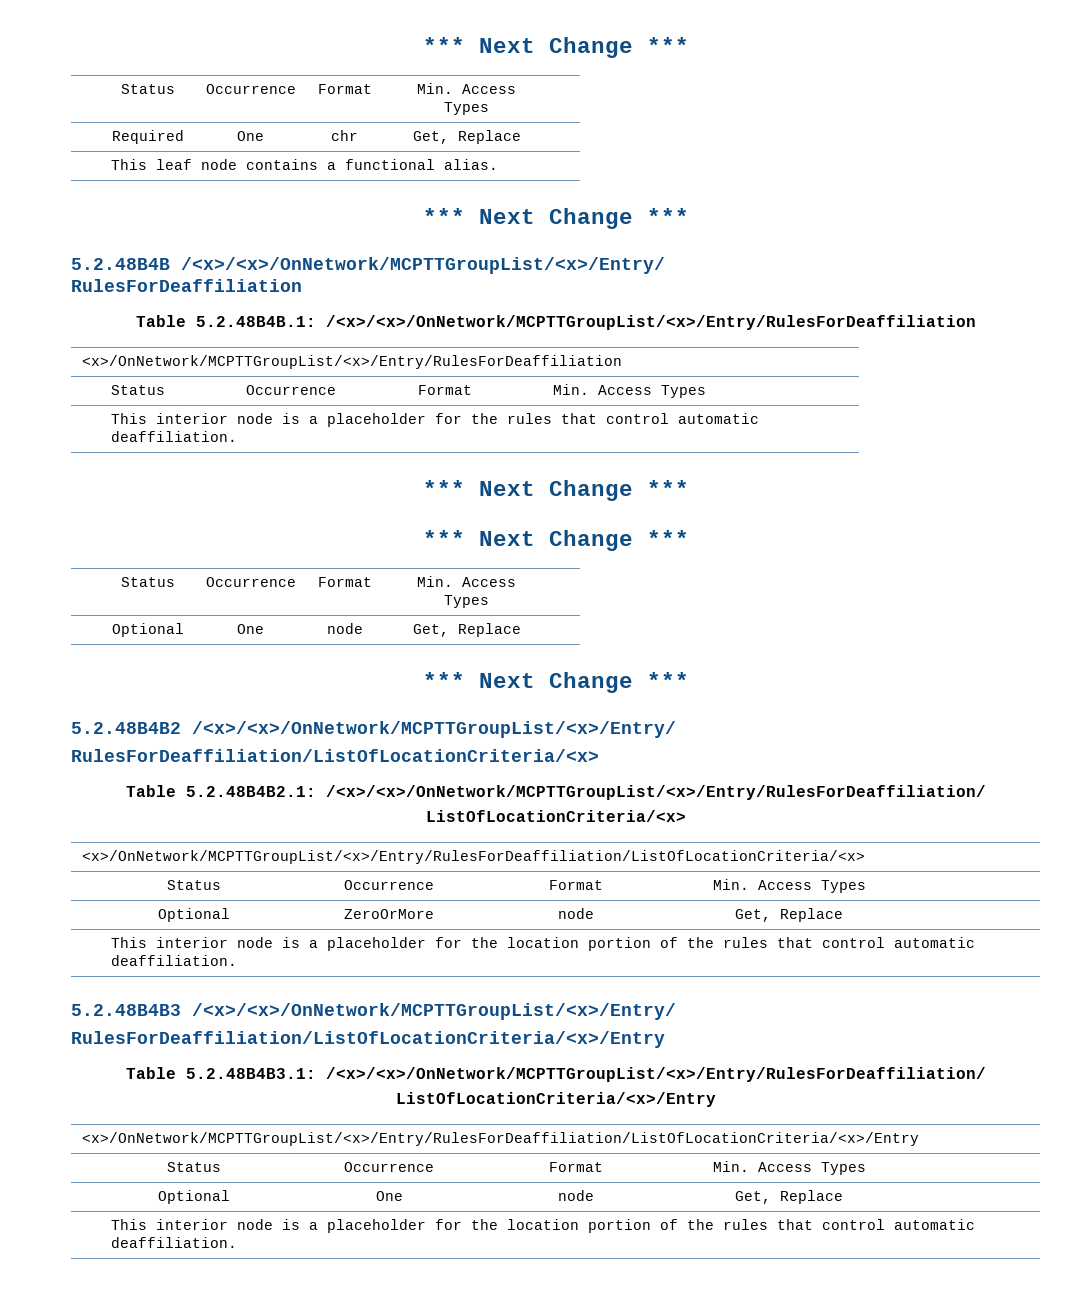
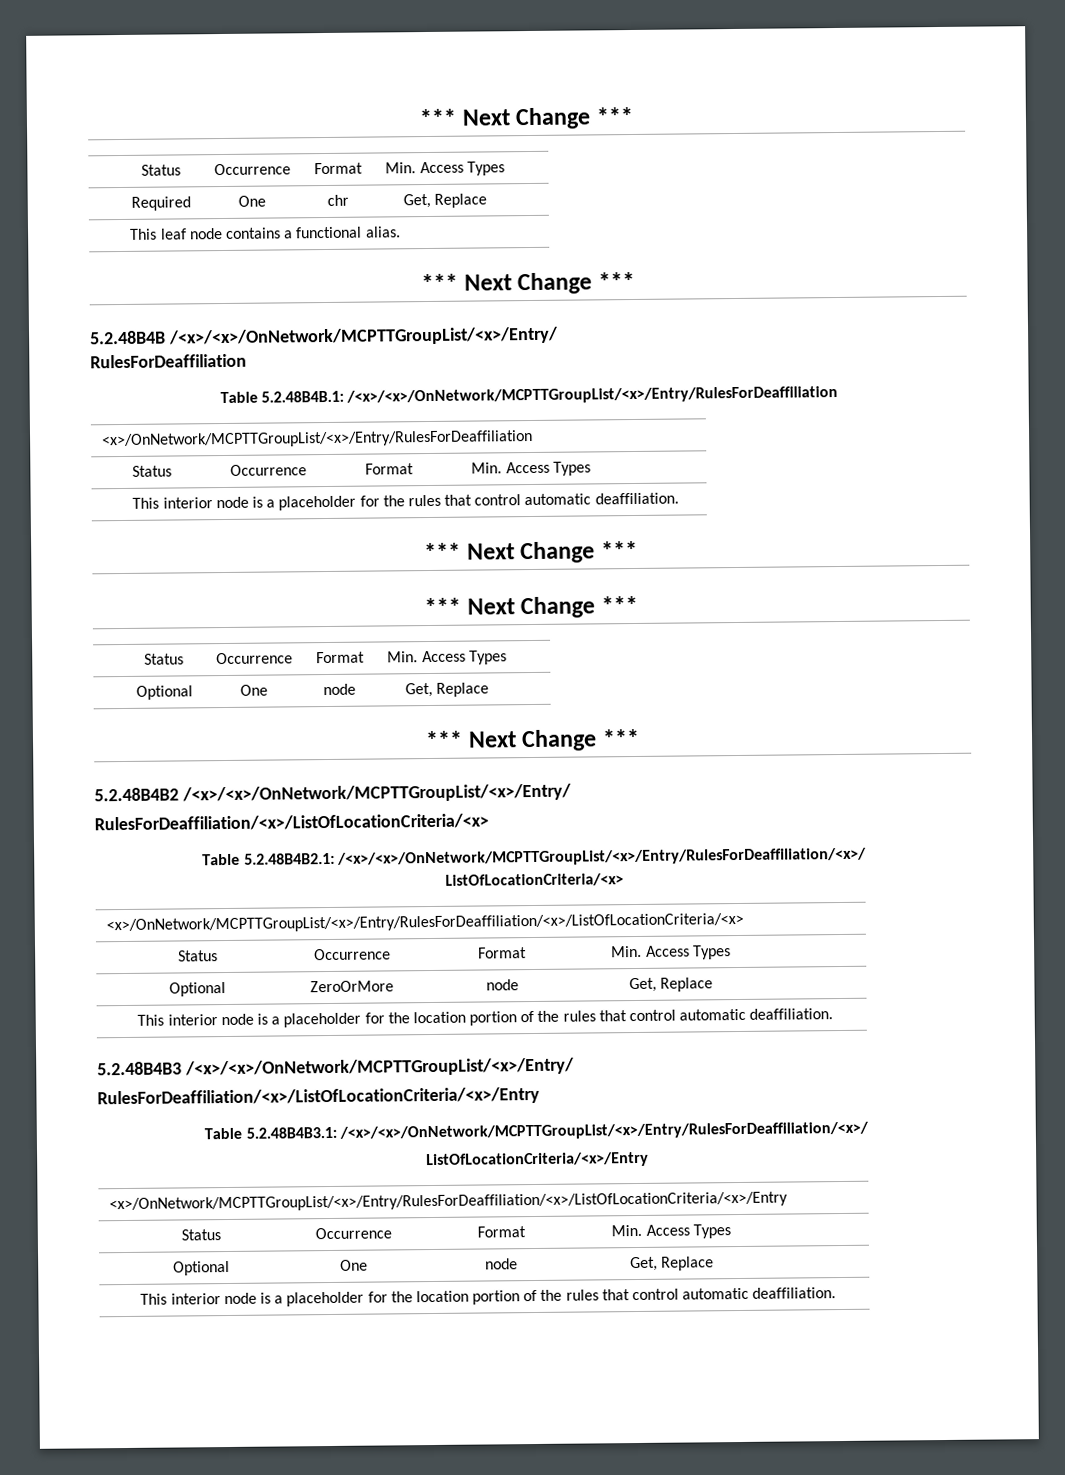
- RulesForDeaffiliation/ListOfLocationCriteria/<x>
+ RulesForDeaffiliation/<x>/ListOfLocationCriteria/<x>
- Table 5.2.48B4B2.1: /<x>/<x>/OnNetwork/MCPTTGroupList/<x>/Entry/RulesForDeaffiliation/
+ Table 5.2.48B4B2.1: /<x>/<x>/OnNetwork/MCPTTGroupList/<x>/Entry/RulesForDeaffiliation/<x>/
- <x>/OnNetwork/MCPTTGroupList/<x>/Entry/RulesForDeaffiliation/ListOfLocationCriteria/<x>
+ <x>/OnNetwork/MCPTTGroupList/<x>/Entry/RulesForDeaffiliation/<x>/ListOfLocationCriteria/<x>
- RulesForDeaffiliation/ListOfLocationCriteria/<x>/Entry
+ RulesForDeaffiliation/<x>/ListOfLocationCriteria/<x>/Entry
- Table 5.2.48B4B3.1: /<x>/<x>/OnNetwork/MCPTTGroupList/<x>/Entry/RulesForDeaffiliation/
+ Table 5.2.48B4B3.1: /<x>/<x>/OnNetwork/MCPTTGroupList/<x>/Entry/RulesForDeaffiliation/<x>/
- <x>/OnNetwork/MCPTTGroupList/<x>/Entry/RulesForDeaffiliation/ListOfLocationCriteria/<x>/Entry
+ <x>/OnNetwork/MCPTTGroupList/<x>/Entry/RulesForDeaffiliation/<x>/ListOfLocationCriteria/<x>/Entry

